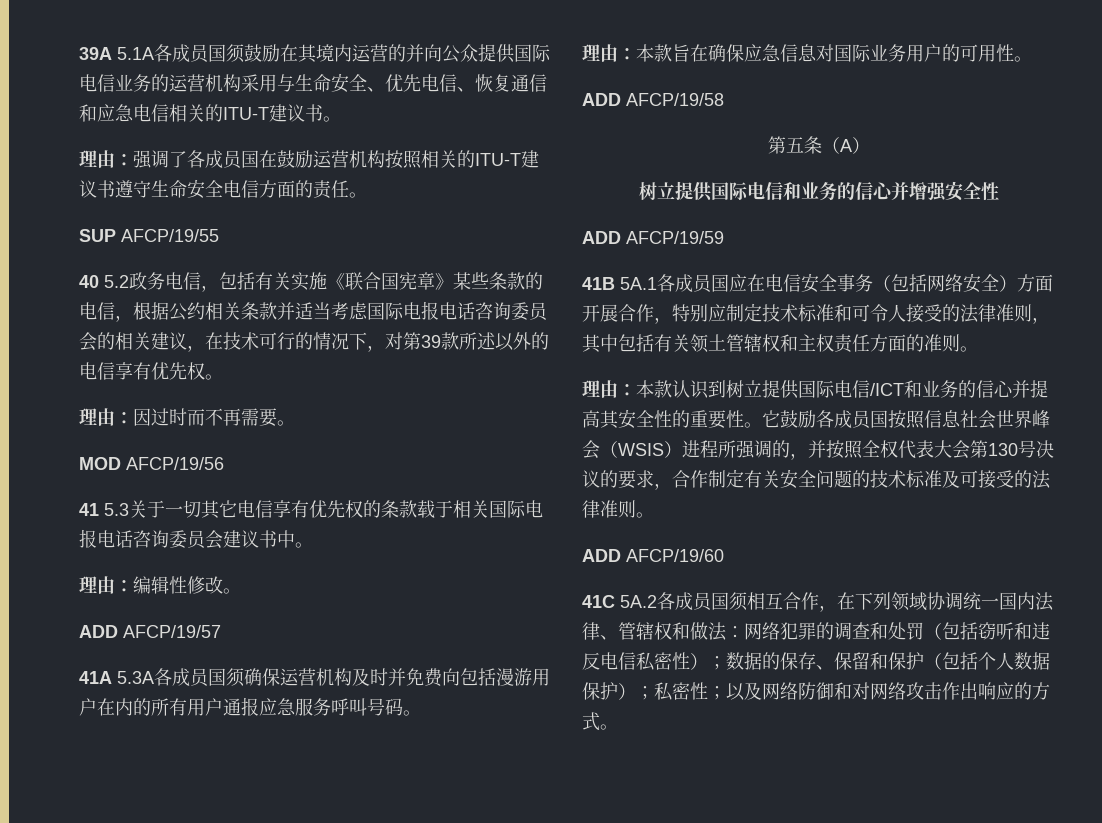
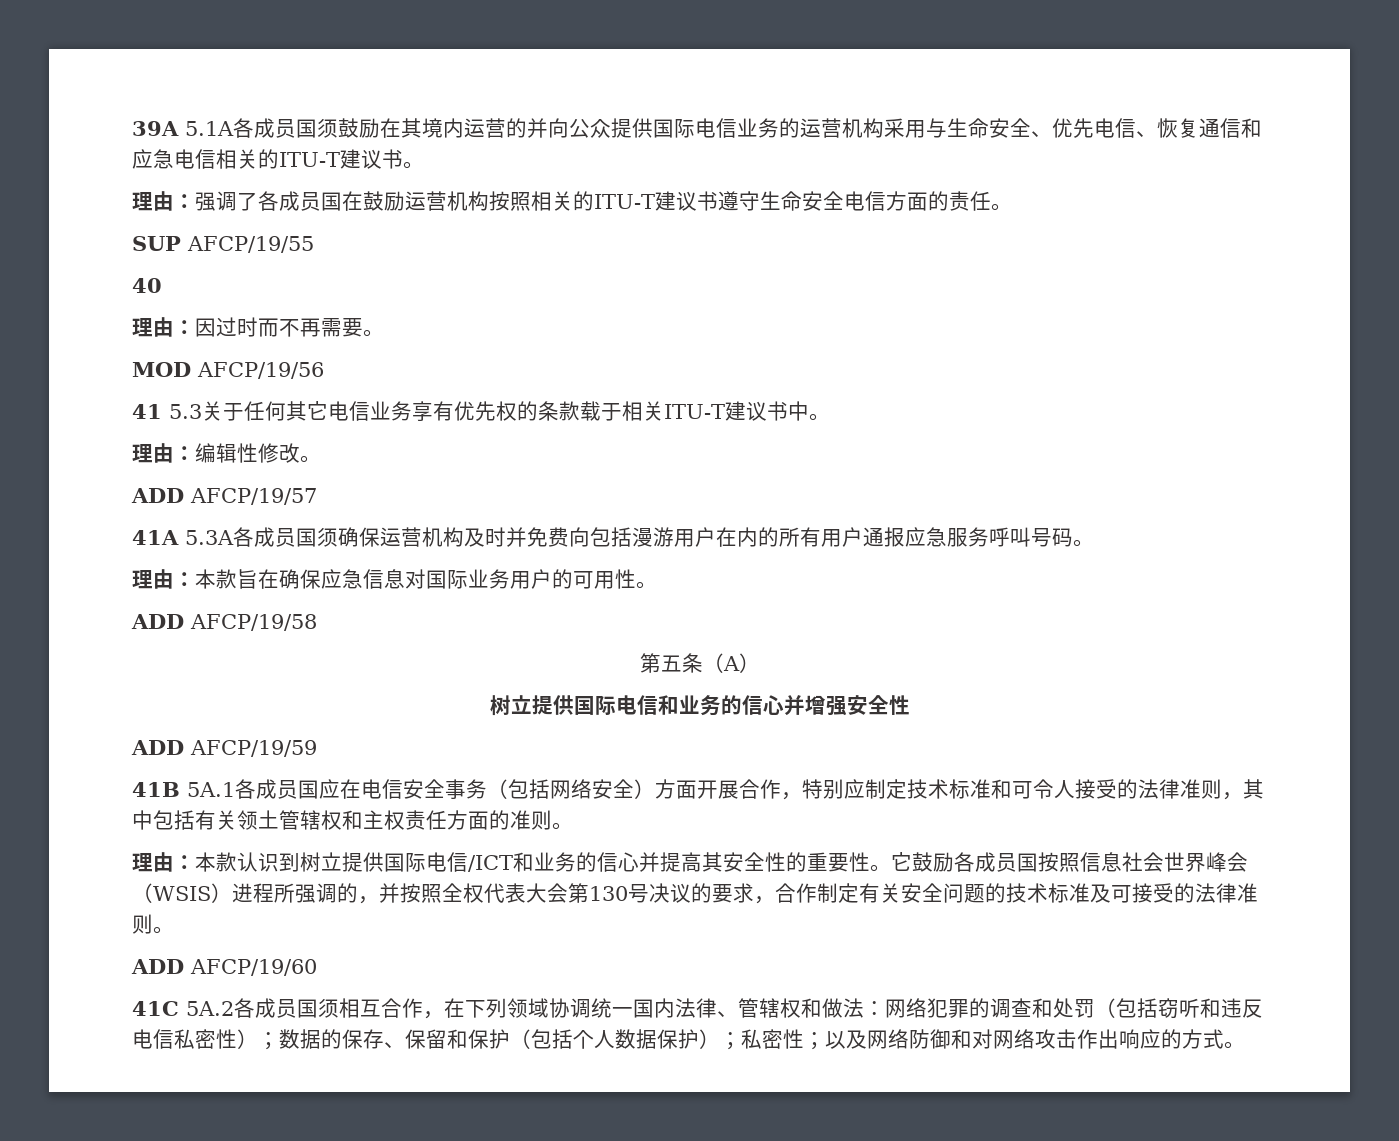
- 40 5.2政务电信，包括有关实施《联合国宪章》某些条款的电信，根据公约相关条款并适当考虑国际电报电话咨询委员会的相关建议，在技术可行的情况下，对第39款所述以外的电信享有优先权。
+ 40
- 41 5.3关于一切其它电信享有优先权的条款载于相关国际电报电话咨询委员会建议书中。
+ 41 5.3关于任何其它电信业务享有优先权的条款载于相关ITU-T建议书中。

